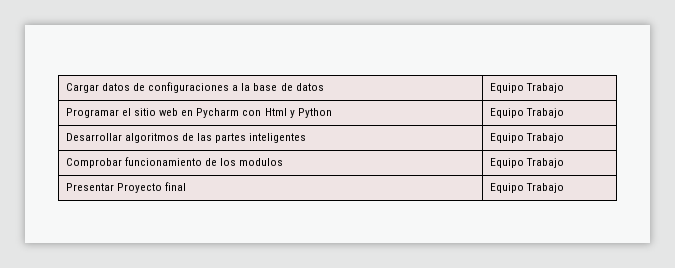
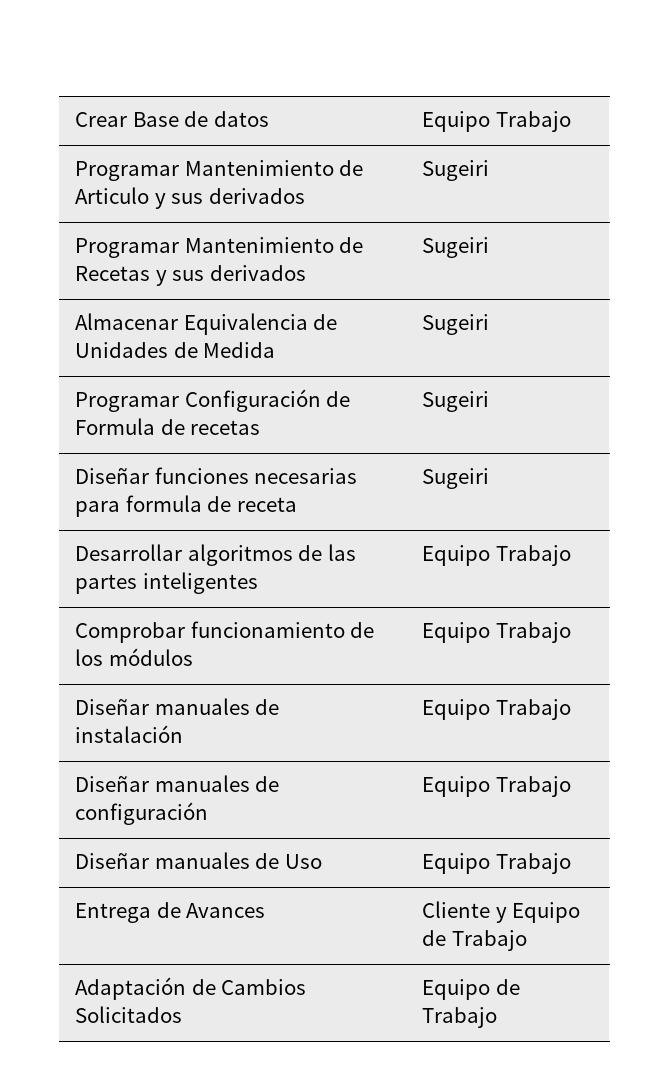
- Cargar datos de configuraciones a la base de datos | Equipo Trabajo
+ Crear Base de datos | Equipo Trabajo
- Programar el sitio web en Pycharm con Html y Python | Equipo Trabajo
+ Programar Mantenimiento de Articulo y sus derivados | Sugeiri
+ Programar Mantenimiento de Recetas y sus derivados | Sugeiri
+ Almacenar Equivalencia de Unidades de Medida | Sugeiri
+ Programar Configuración de Formula de recetas | Sugeiri
+ Diseñar funciones necesarias para formula de receta | Sugeiri
- Comprobar funcionamiento de los modulos | Equipo Trabajo
- Presentar Proyecto final | Equipo Trabajo
+ Comprobar funcionamiento de los módulos | Equipo Trabajo
+ Diseñar manuales de instalación | Equipo Trabajo
+ Diseñar manuales de configuración | Equipo Trabajo
+ Diseñar manuales de Uso | Equipo Trabajo
+ Entrega de Avances | Cliente y Equipo de Trabajo
+ Adaptación de Cambios Solicitados | Equipo de Trabajo

